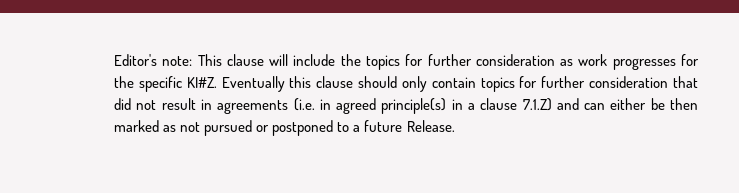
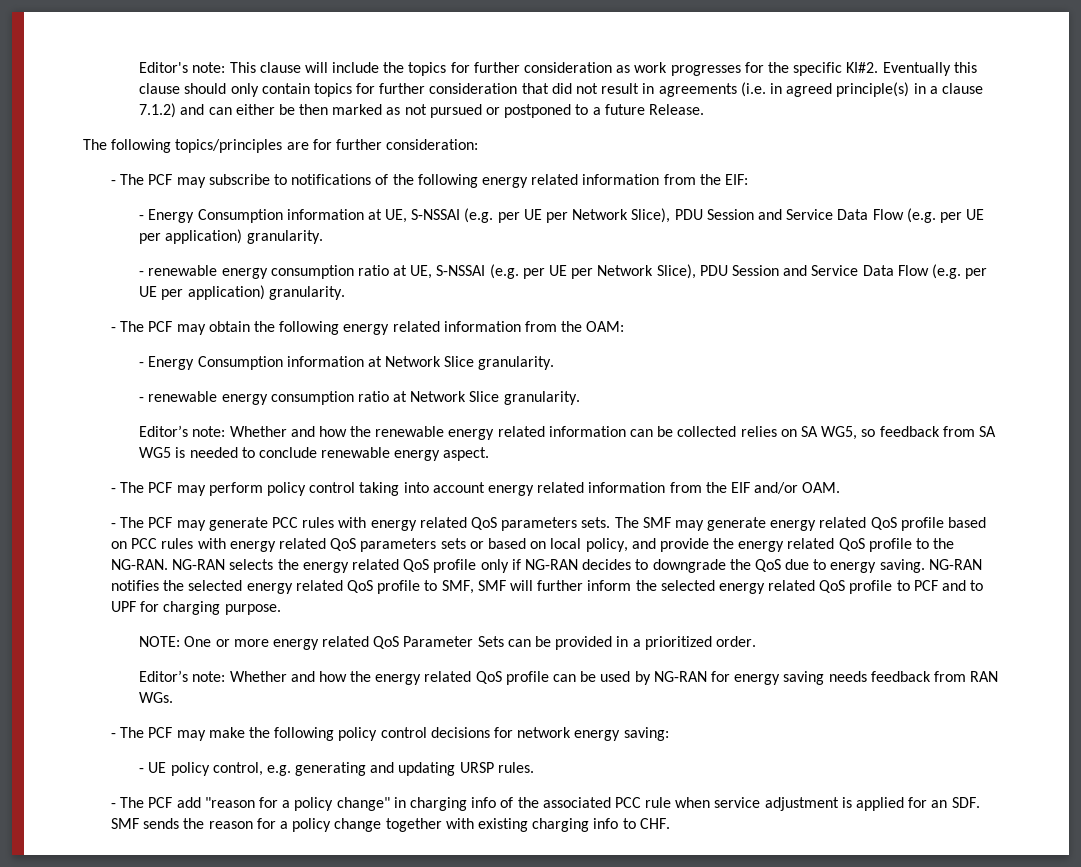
- Editor's note: This clause will include the topics for further consideration as work progresses for the specific KI#Z.
+ Editor's note: This clause will include the topics for further consideration as work progresses for the specific KI#2.
- Eventually this clause should only contain topics for further consideration that did not result in agreements (i.e. in agreed principle(s) in a clause 7.1.Z) and can either be then marked as not pursued or postponed to a future Release.
+ Eventually this clause should only contain topics for further consideration that did not result in agreements (i.e. in agreed principle(s) in a clause 7.1.2) and can either be then marked as not pursued or postponed to a future Release.
+ The following topics/principles are for further consideration:
+ - The PCF may subscribe to notifications of the following energy related information from the EIF:
+ - Energy Consumption information at UE, S-NSSAI (e.g. per UE per Network Slice), PDU Session and Service Data Flow (e.g. per UE per application) granularity.
+ - renewable energy consumption ratio at UE, S-NSSAI (e.g. per UE per Network Slice), PDU Session and Service Data Flow (e.g. per UE per application) granularity.
+ - The PCF may obtain the following energy related information from the OAM:
+ - Energy Consumption information at Network Slice granularity.
+ - renewable energy consumption ratio at Network Slice granularity.
+ Editor’s note: Whether and how the renewable energy related information can be collected relies on SA WG5, so feedback from SA WG5 is needed to conclude renewable energy aspect.
+ - The PCF may perform policy control taking into account energy related information from the EIF and/or OAM.
+ - The PCF may generate PCC rules with energy related QoS parameters sets. The SMF may generate energy related QoS profile based on PCC rules with energy related QoS parameters sets or based on local policy, and provide the energy related QoS profile to the NG-RAN. NG-RAN selects the energy related QoS profile only if NG-RAN decides to downgrade the QoS due to energy saving. NG-RAN notifies the selected energy related QoS profile to SMF, SMF will further inform the selected energy related QoS profile to PCF and to UPF for charging purpose.
+ NOTE: One or more energy related QoS Parameter Sets can be provided in a prioritized order.
+ Editor’s note: Whether and how the energy related QoS profile can be used by NG-RAN for energy saving needs feedback from RAN WGs.
+ - The PCF may make the following policy control decisions for network energy saving:
+ - UE policy control, e.g. generating and updating URSP rules.
+ - The PCF add "reason for a policy change" in charging info of the associated PCC rule when service adjustment is applied for an SDF. SMF sends the reason for a policy change together with existing charging info to CHF.

